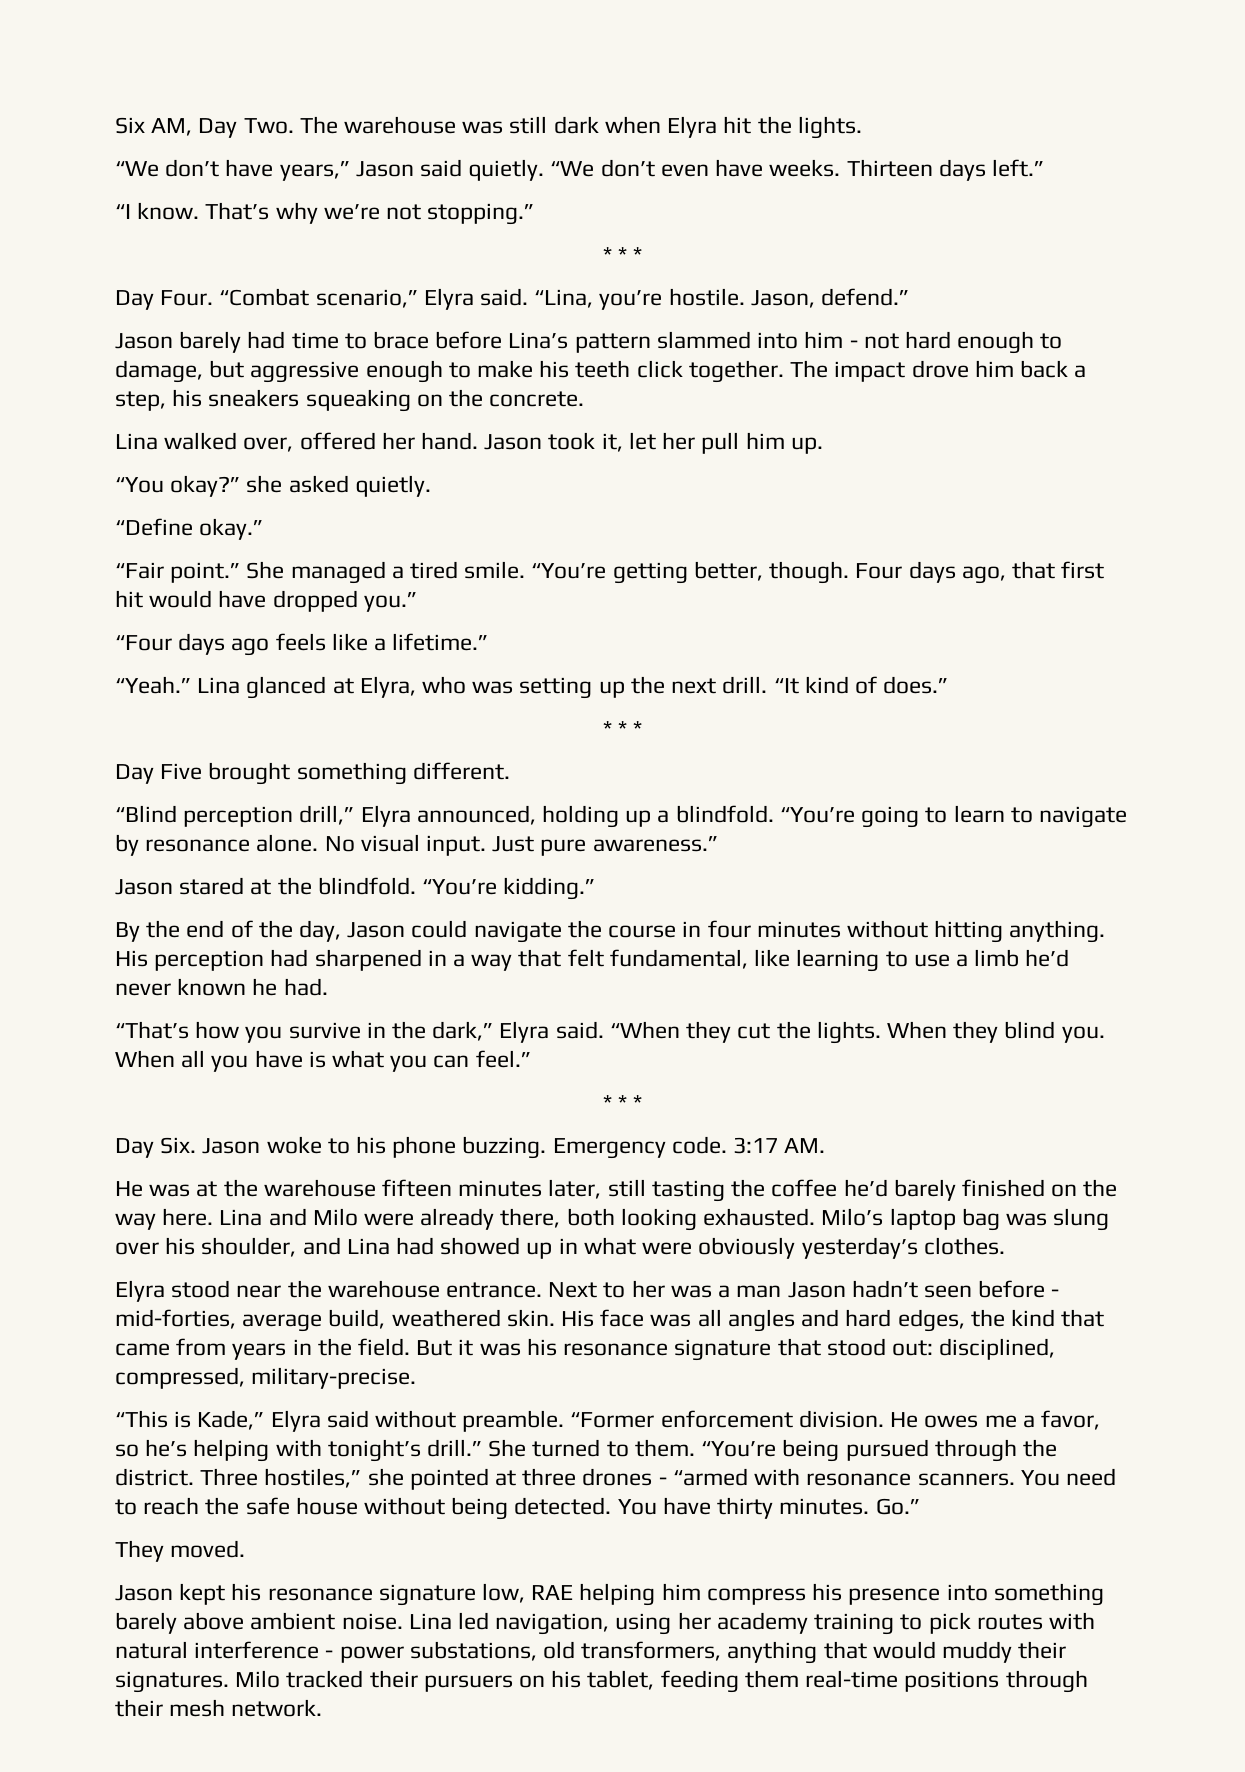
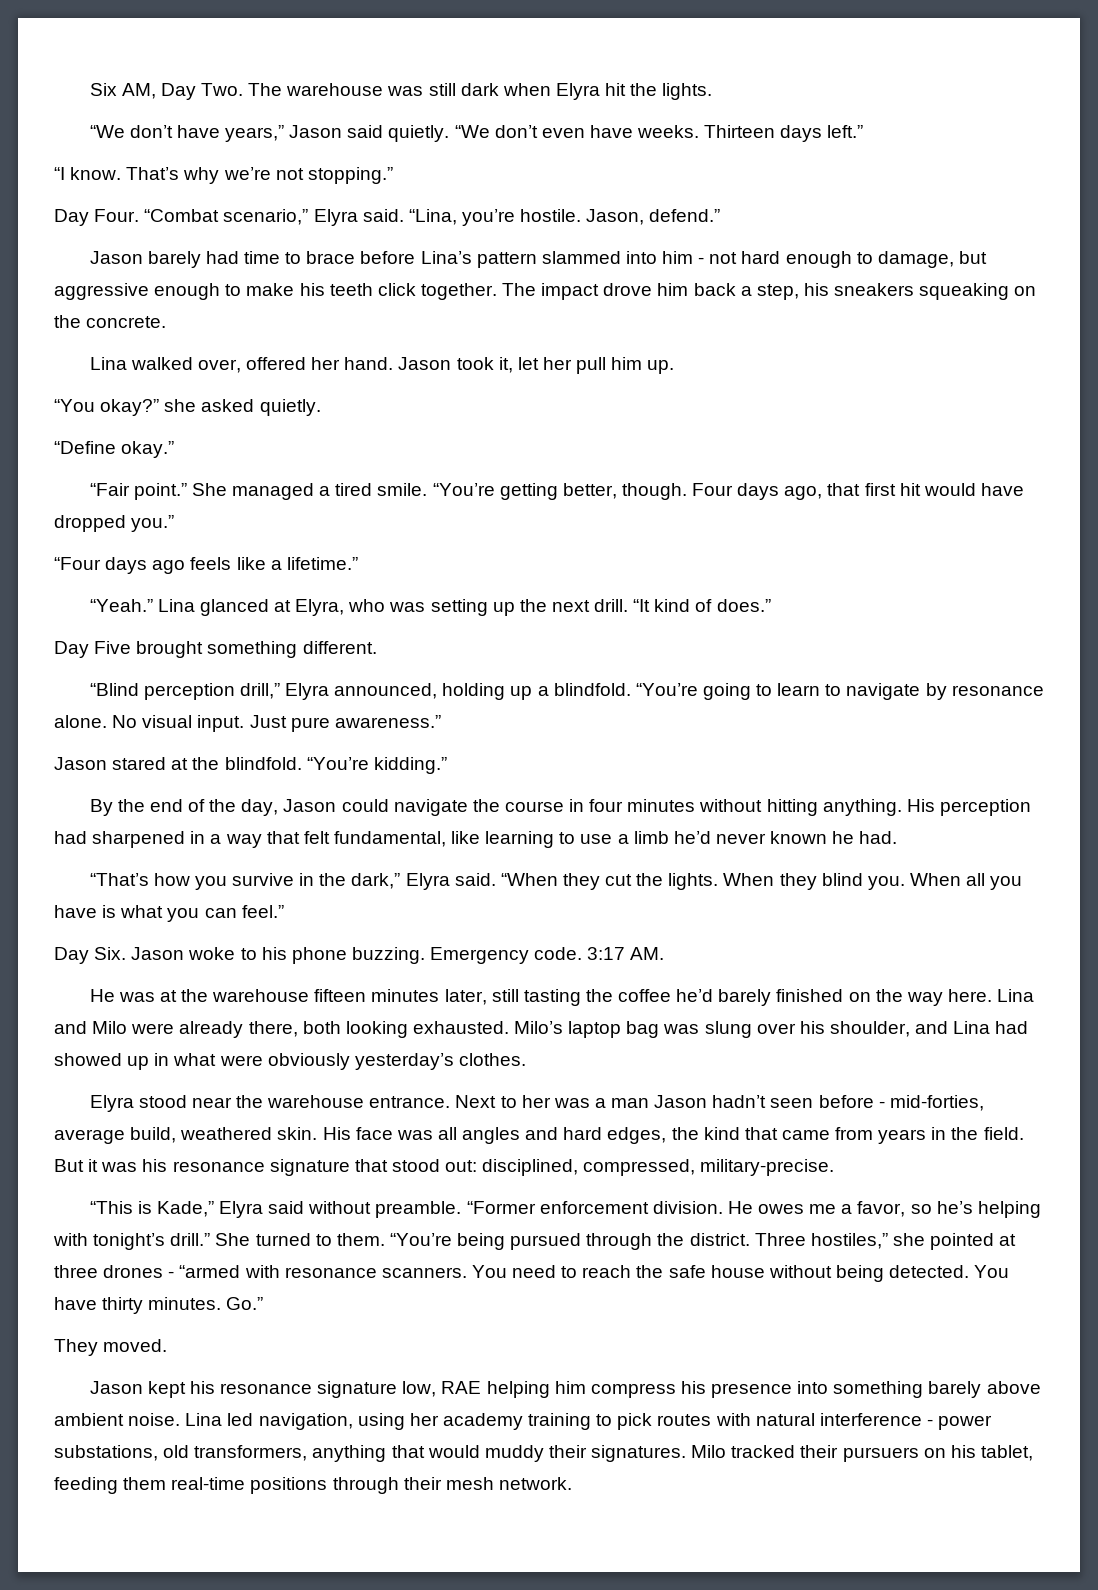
  That’s why we’re not stopping.”
- * * *
  “It kind of does.”
- * * *
  When all you have is what you can feel.”
- * * *

